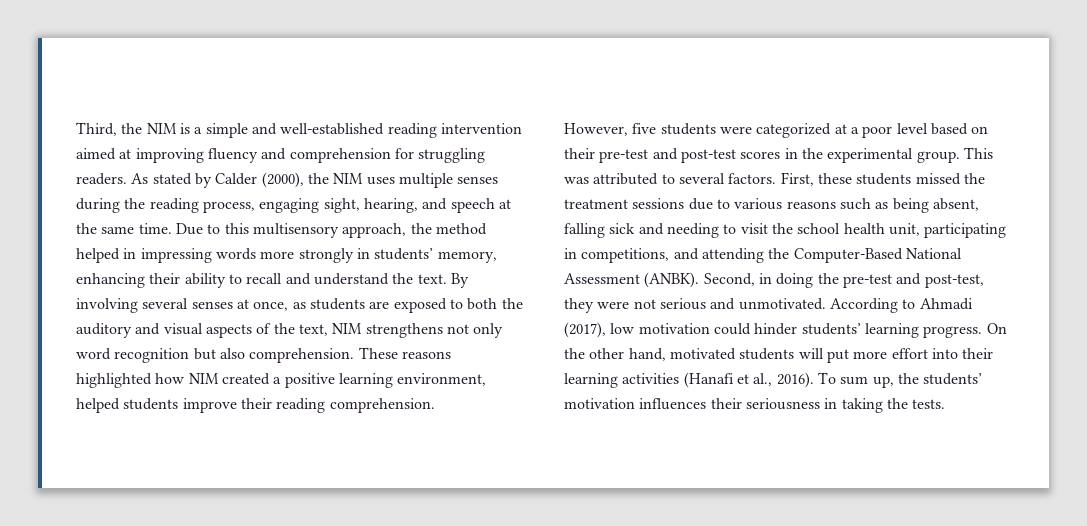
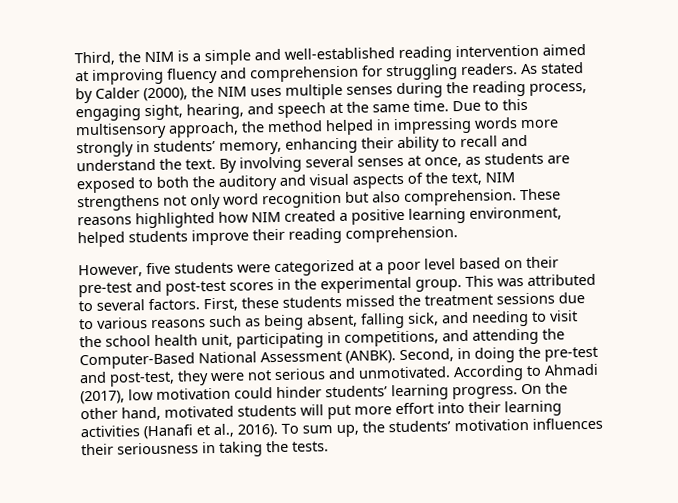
- First, these students missed the treatment sessions due to various reasons such as being absent, falling sick and needing to visit the school health unit, participating in competitions, and attending the Computer-Based National Assessment (ANBK).
+ First, these students missed the treatment sessions due to various reasons such as being absent, falling sick, and needing to visit the school health unit, participating in competitions, and attending the Computer-Based National Assessment (ANBK).

